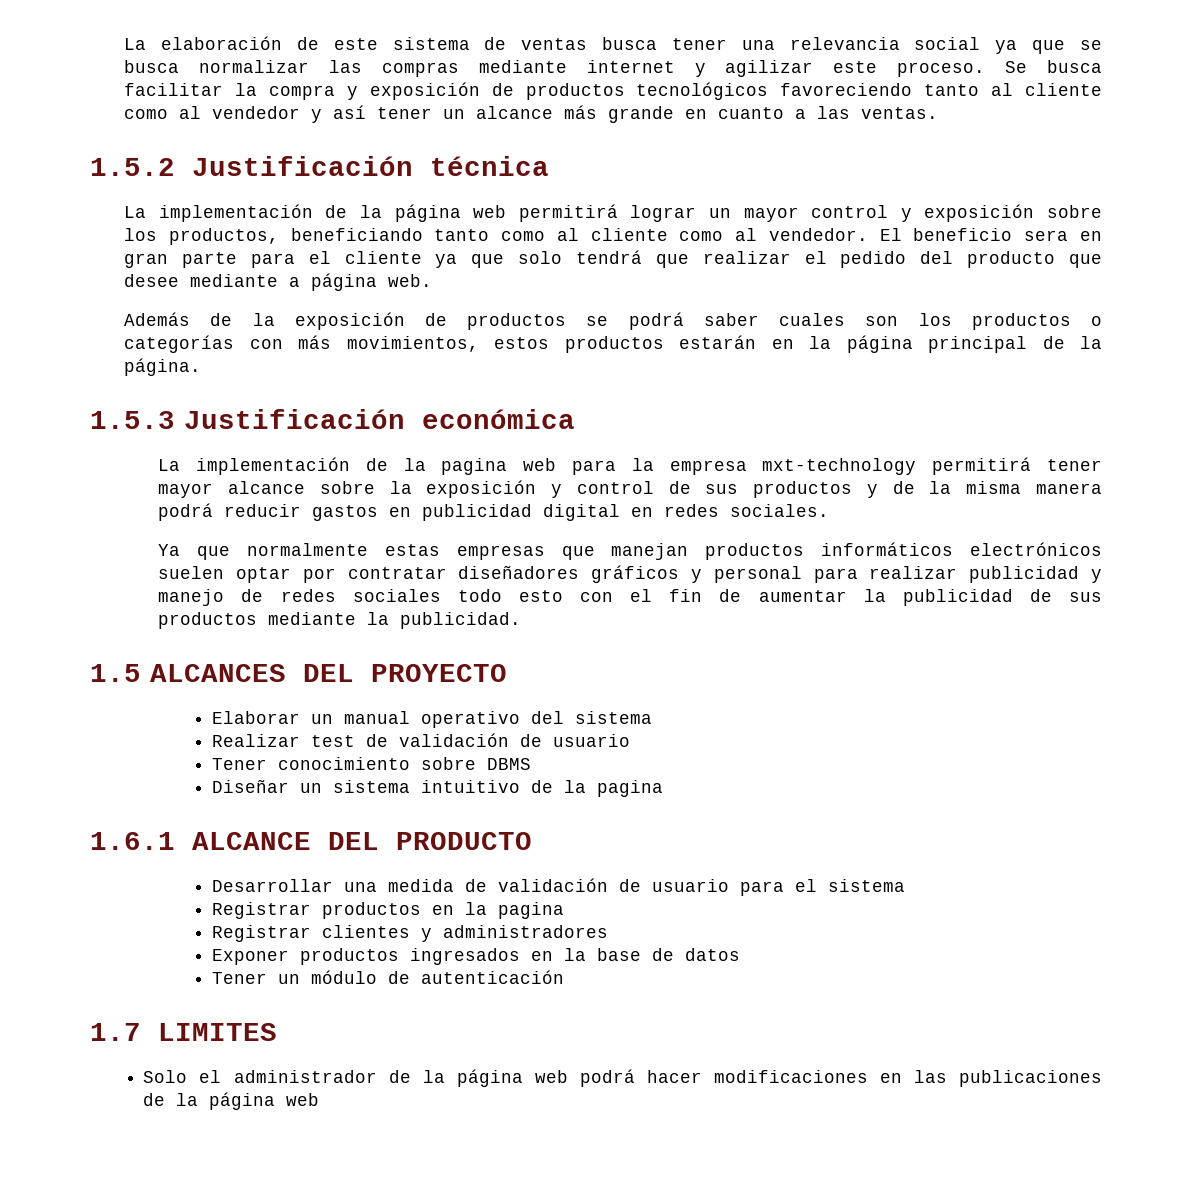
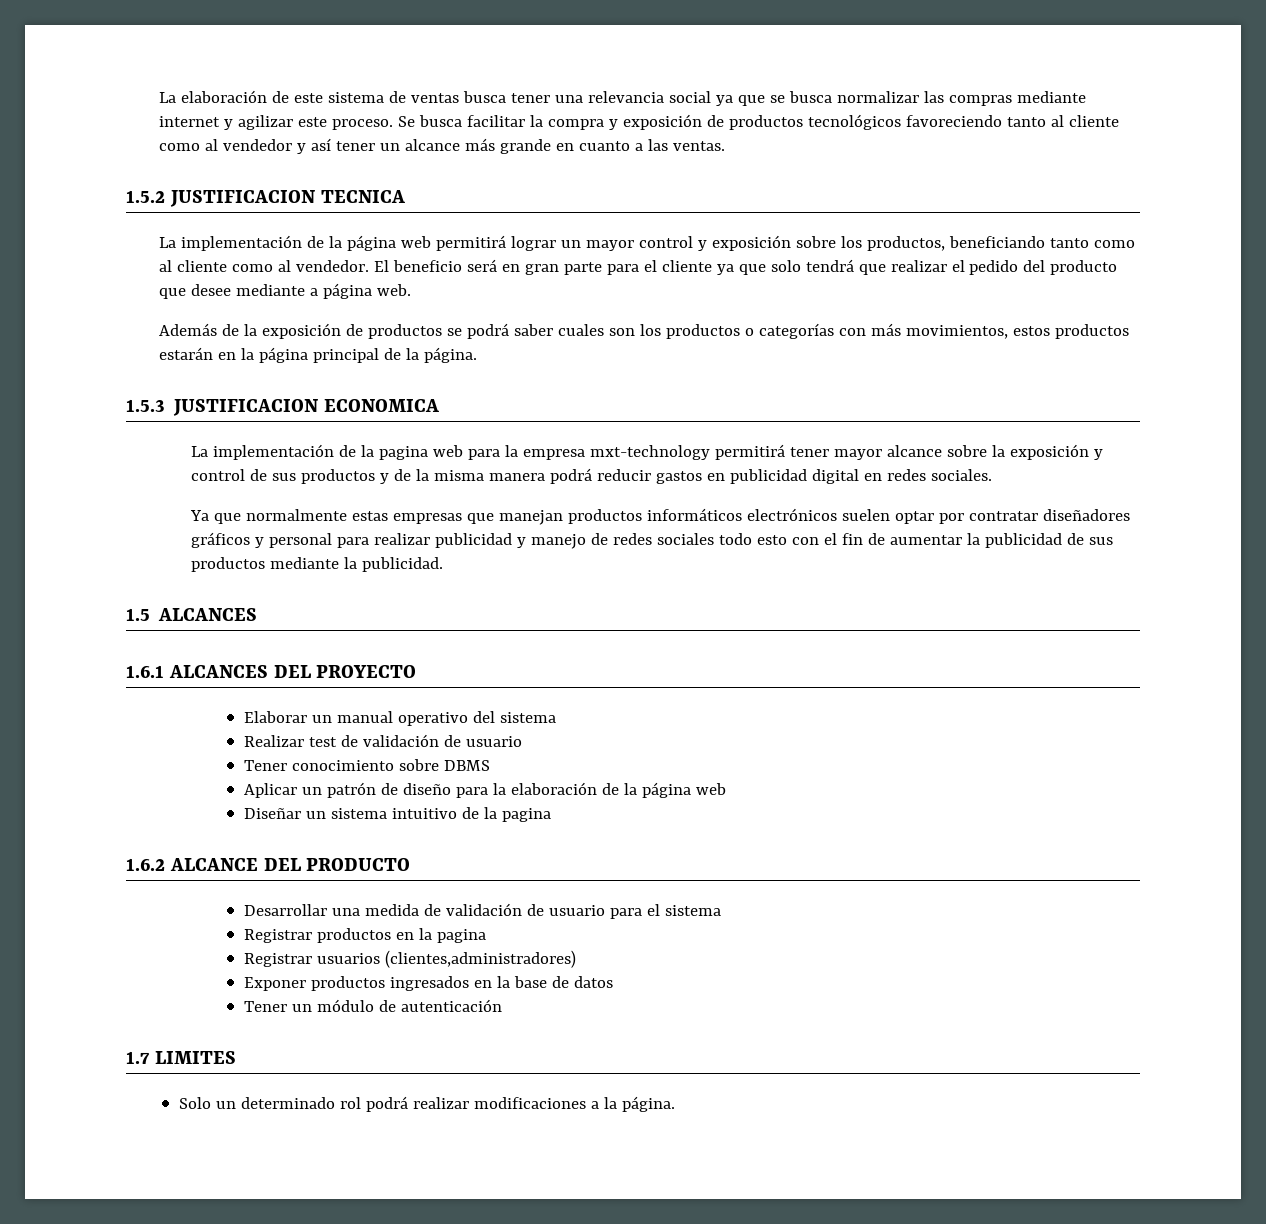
- 1.5.2 Justificación técnica
+ 1.5.2 JUSTIFICACION TECNICA
- El beneficio sera en gran parte para el cliente ya que solo tendrá que realizar el pedido del producto que desee mediante a página web.
+ El beneficio será en gran parte para el cliente ya que solo tendrá que realizar el pedido del producto que desee mediante a página web.
- 1.5.3 Justificación económica
+ 1.5.3 JUSTIFICACION ECONOMICA
- 1.5 ALCANCES DEL PROYECTO
+ 1.5 ALCANCES
+ 1.6.1 ALCANCES DEL PROYECTO
+ Aplicar un patrón de diseño para la elaboración de la página web
- 1.6.1 ALCANCE DEL PRODUCTO
+ 1.6.2 ALCANCE DEL PRODUCTO
- Registrar clientes y administradores
+ Registrar usuarios (clientes,administradores)
- Solo el administrador de la página web podrá hacer modificaciones en las publicaciones de la página web
+ Solo un determinado rol podrá realizar modificaciones a la página.

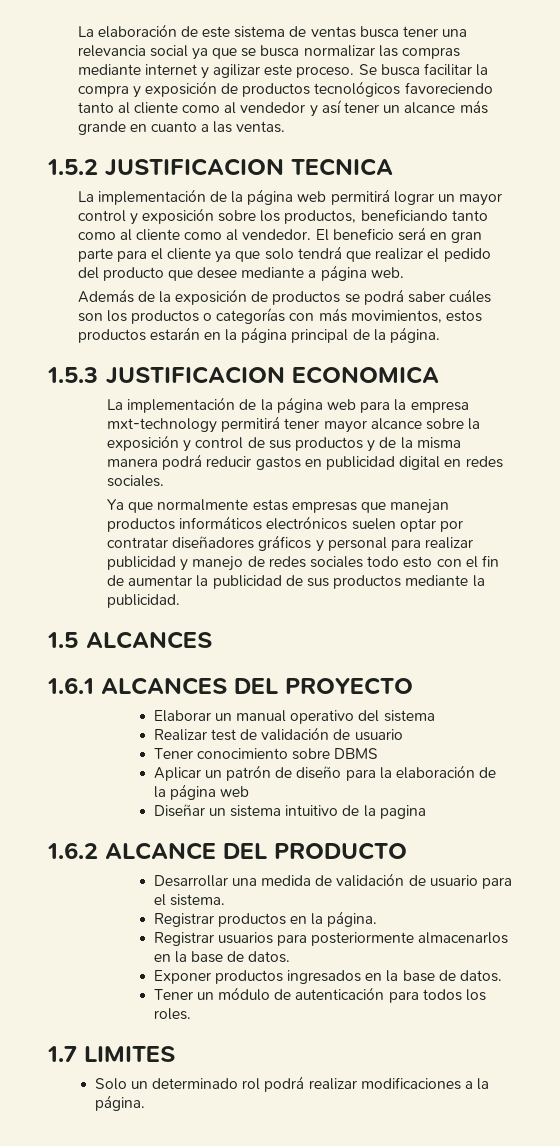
- Además de la exposición de productos se podrá saber cuales son los productos o categorías con más movimientos, estos productos estarán en la página principal de la página.
+ Además de la exposición de productos se podrá saber cuáles son los productos o categorías con más movimientos, estos productos estarán en la página principal de la página.
- La implementación de la pagina web para la empresa mxt-technology permitirá tener mayor alcance sobre la exposición y control de sus productos y de la misma manera podrá reducir gastos en publicidad digital en redes sociales.
+ La implementación de la página web para la empresa mxt-technology permitirá tener mayor alcance sobre la exposición y control de sus productos y de la misma manera podrá reducir gastos en publicidad digital en redes sociales.
- Desarrollar una medida de validación de usuario para el sistema
+ Desarrollar una medida de validación de usuario para el sistema.
- Registrar productos en la pagina
+ Registrar productos en la página.
- Registrar usuarios (clientes,administradores)
+ Registrar usuarios para posteriormente almacenarlos en la base de datos.
- Exponer productos ingresados en la base de datos
+ Exponer productos ingresados en la base de datos.
- Tener un módulo de autenticación
+ Tener un módulo de autenticación para todos los roles.

